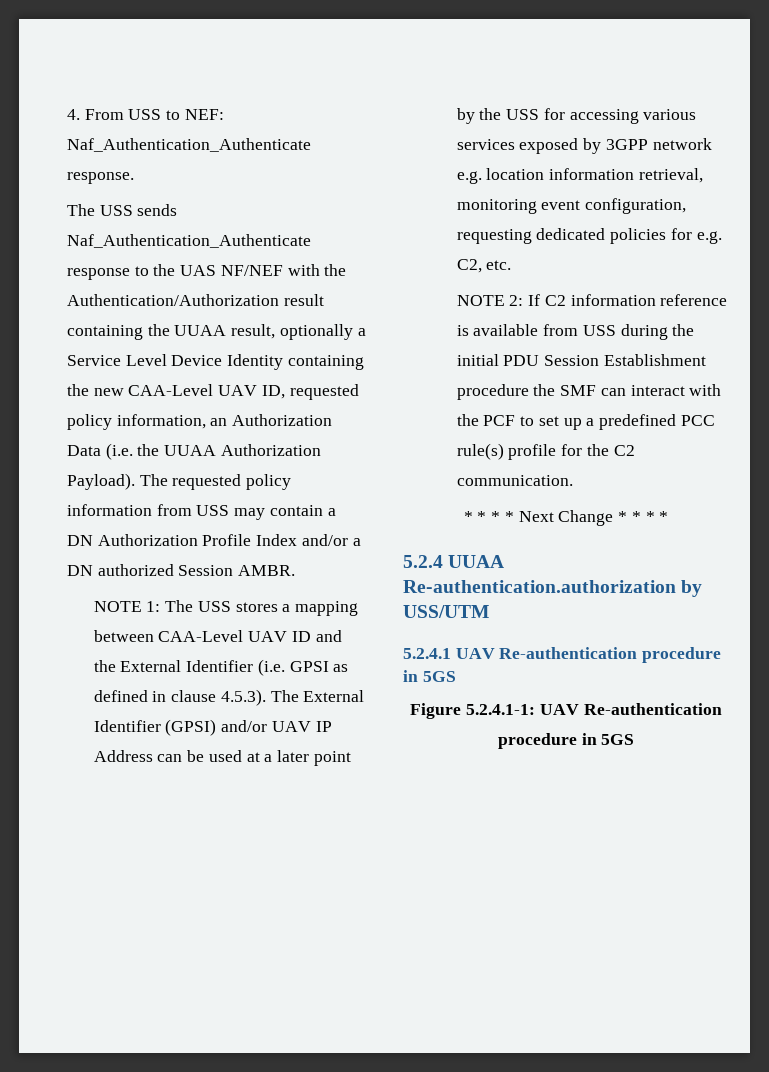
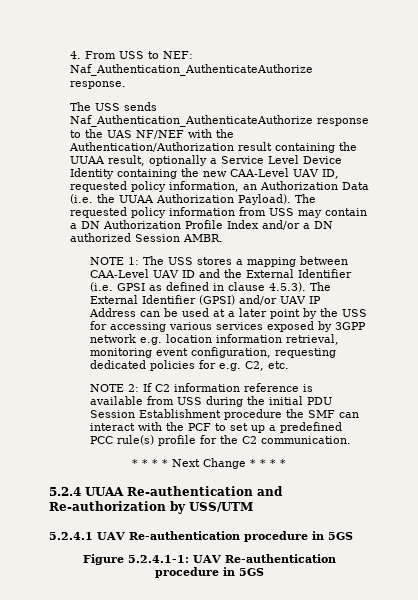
- 4. From USS to NEF: Naf_Authentication_Authenticate response.
+ 4. From USS to NEF: Naf_Authentication_AuthenticateAuthorize response.
- The USS sends Naf_Authentication_Authenticate response to the UAS NF/NEF with the Authentication/Authorization result containing the UUAA result, optionally a Service Level Device Identity containing the new CAA-Level UAV ID, requested policy information, an Authorization Data (i.e. the UUAA Authorization Payload).
+ The USS sends Naf_Authentication_AuthenticateAuthorize response to the UAS NF/NEF with the Authentication/Authorization result containing the UUAA result, optionally a Service Level Device Identity containing the new CAA-Level UAV ID, requested policy information, an Authorization Data (i.e. the UUAA Authorization Payload).
- 5.2.4 UUAA Re-authentication.authorization by USS/UTM
+ 5.2.4 UUAA Re-authentication and Re-authorization by USS/UTM

